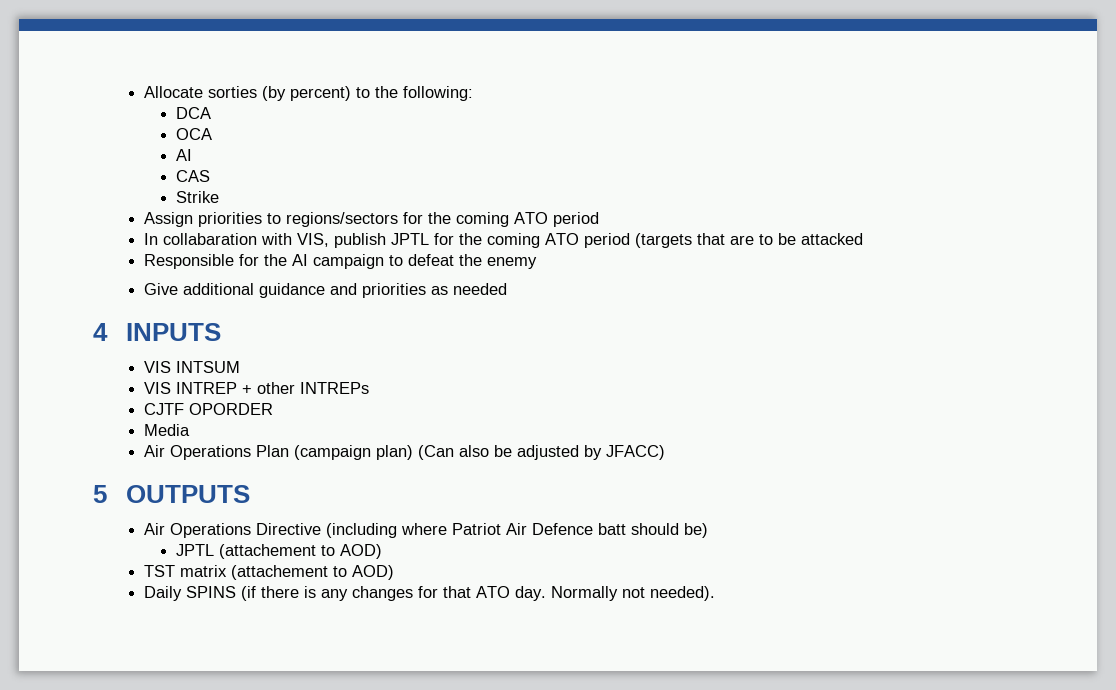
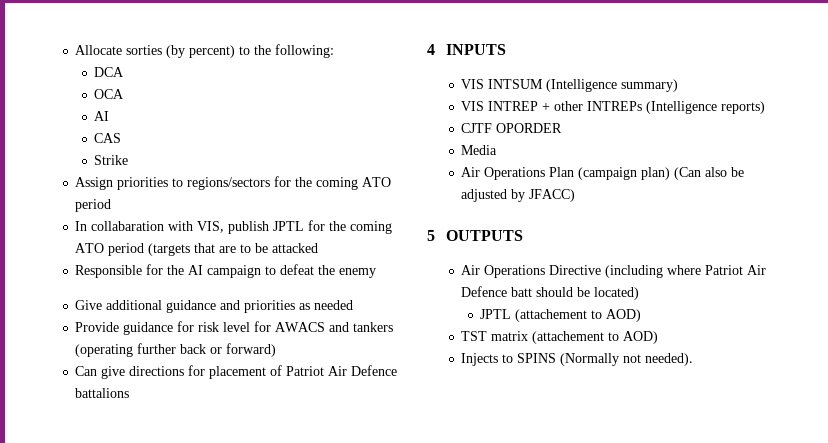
+ Provide guidance for risk level for AWACS and tankers (operating further back or forward)
+ Can give directions for placement of Patriot Air Defence battalions
- VIS INTSUM
+ VIS INTSUM (Intelligence summary)
- VIS INTREP + other INTREPs
+ VIS INTREP + other INTREPs (Intelligence reports)
- Air Operations Directive (including where Patriot Air Defence batt should be)
+ Air Operations Directive (including where Patriot Air Defence batt should be located)
- Daily SPINS (if there is any changes for that ATO day. Normally not needed).
+ Injects to SPINS (Normally not needed).

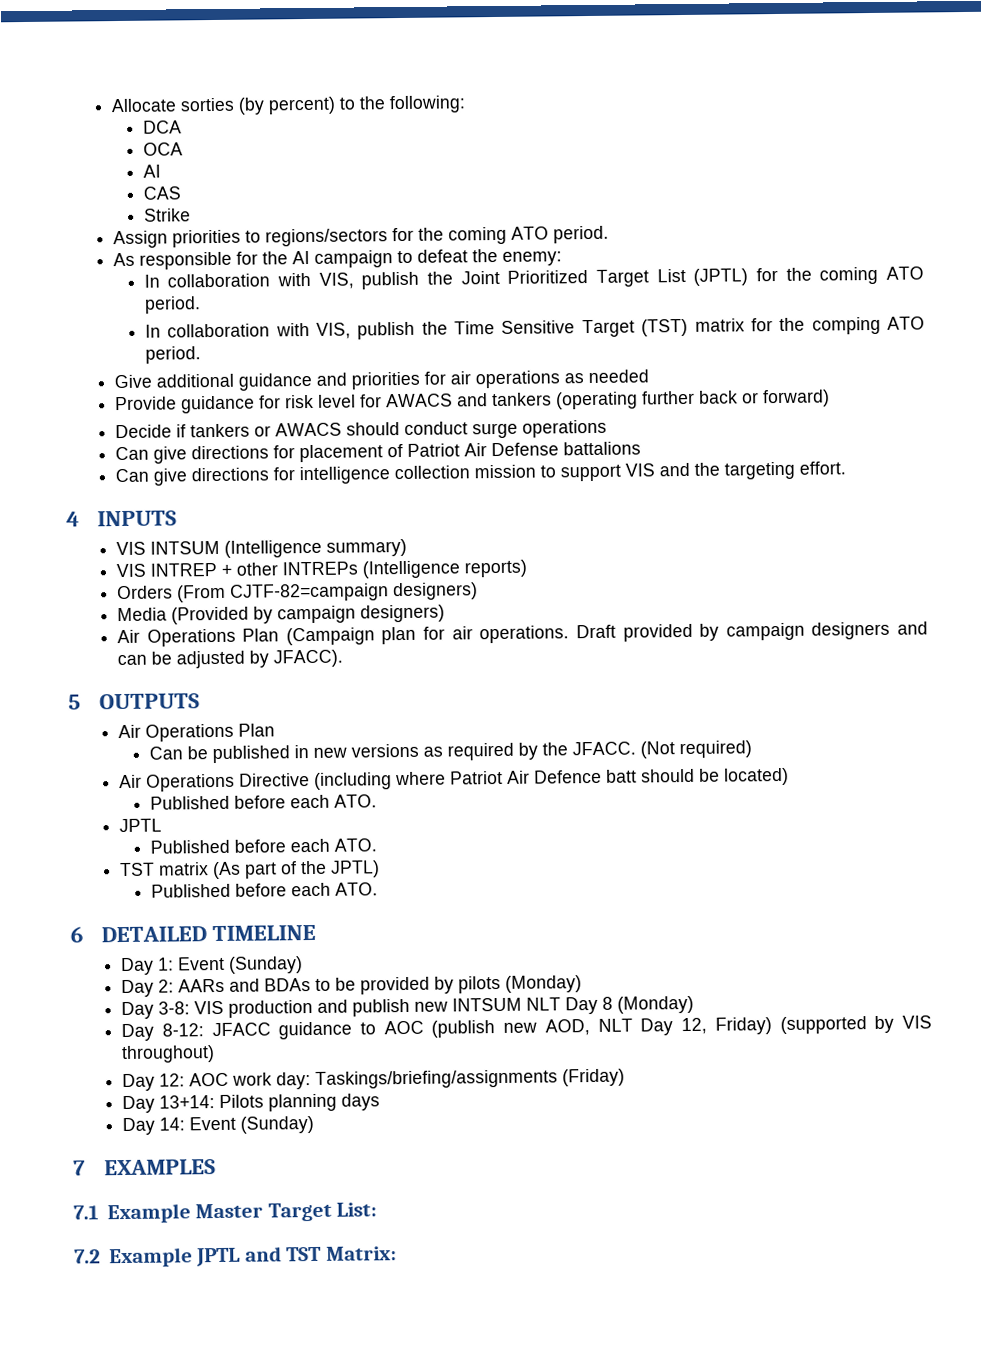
- Assign priorities to regions/sectors for the coming ATO period
- In collabaration with VIS, publish JPTL for the coming ATO period (targets that are to be attacked
- Responsible for the AI campaign to defeat the enemy
+ Assign priorities to regions/sectors for the coming ATO period.
+ As responsible for the AI campaign to defeat the enemy:
+ In collaboration with VIS, publish the Joint Prioritized Target List (JPTL) for the coming ATO period.
+ In collaboration with VIS, publish the Time Sensitive Target (TST) matrix for the comping ATO period.
- Give additional guidance and priorities as needed
+ Give additional guidance and priorities for air operations as needed
+ Decide if tankers or AWACS should conduct surge operations
- Can give directions for placement of Patriot Air Defence battalions
+ Can give directions for placement of Patriot Air Defense battalions
+ Can give directions for intelligence collection mission to support VIS and the targeting effort.
- CJTF OPORDER
- Media
- Air Operations Plan (campaign plan) (Can also be adjusted by JFACC)
+ Orders (From CJTF-82=campaign designers)
+ Media (Provided by campaign designers)
+ Air Operations Plan (Campaign plan for air operations. Draft provided by campaign designers and can be adjusted by JFACC).
  5 OUTPUTS
+ Air Operations Plan
+ Can be published in new versions as required by the JFACC. (Not required)
  Air Operations Directive (including where Patriot Air Defence batt should be located)
- JPTL (attachement to AOD)
- TST matrix (attachement to AOD)
- Injects to SPINS (Normally not needed).
+ Published before each ATO.
+ JPTL
+ Published before each ATO.
+ TST matrix (As part of the JPTL)
+ Published before each ATO.
+ 6 DETAILED TIMELINE
+ Day 1: Event (Sunday)
+ Day 2: AARs and BDAs to be provided by pilots (Monday)
+ Day 3-8: VIS production and publish new INTSUM NLT Day 8 (Monday)
+ Day 8-12: JFACC guidance to AOC (publish new AOD, NLT Day 12, Friday) (supported by VIS throughout)
+ Day 12: AOC work day: Taskings/briefing/assignments (Friday)
+ Day 13+14: Pilots planning days
+ Day 14: Event (Sunday)
+ 7 EXAMPLES
+ 7.1 Example Master Target List:
+ 7.2 Example JPTL and TST Matrix:

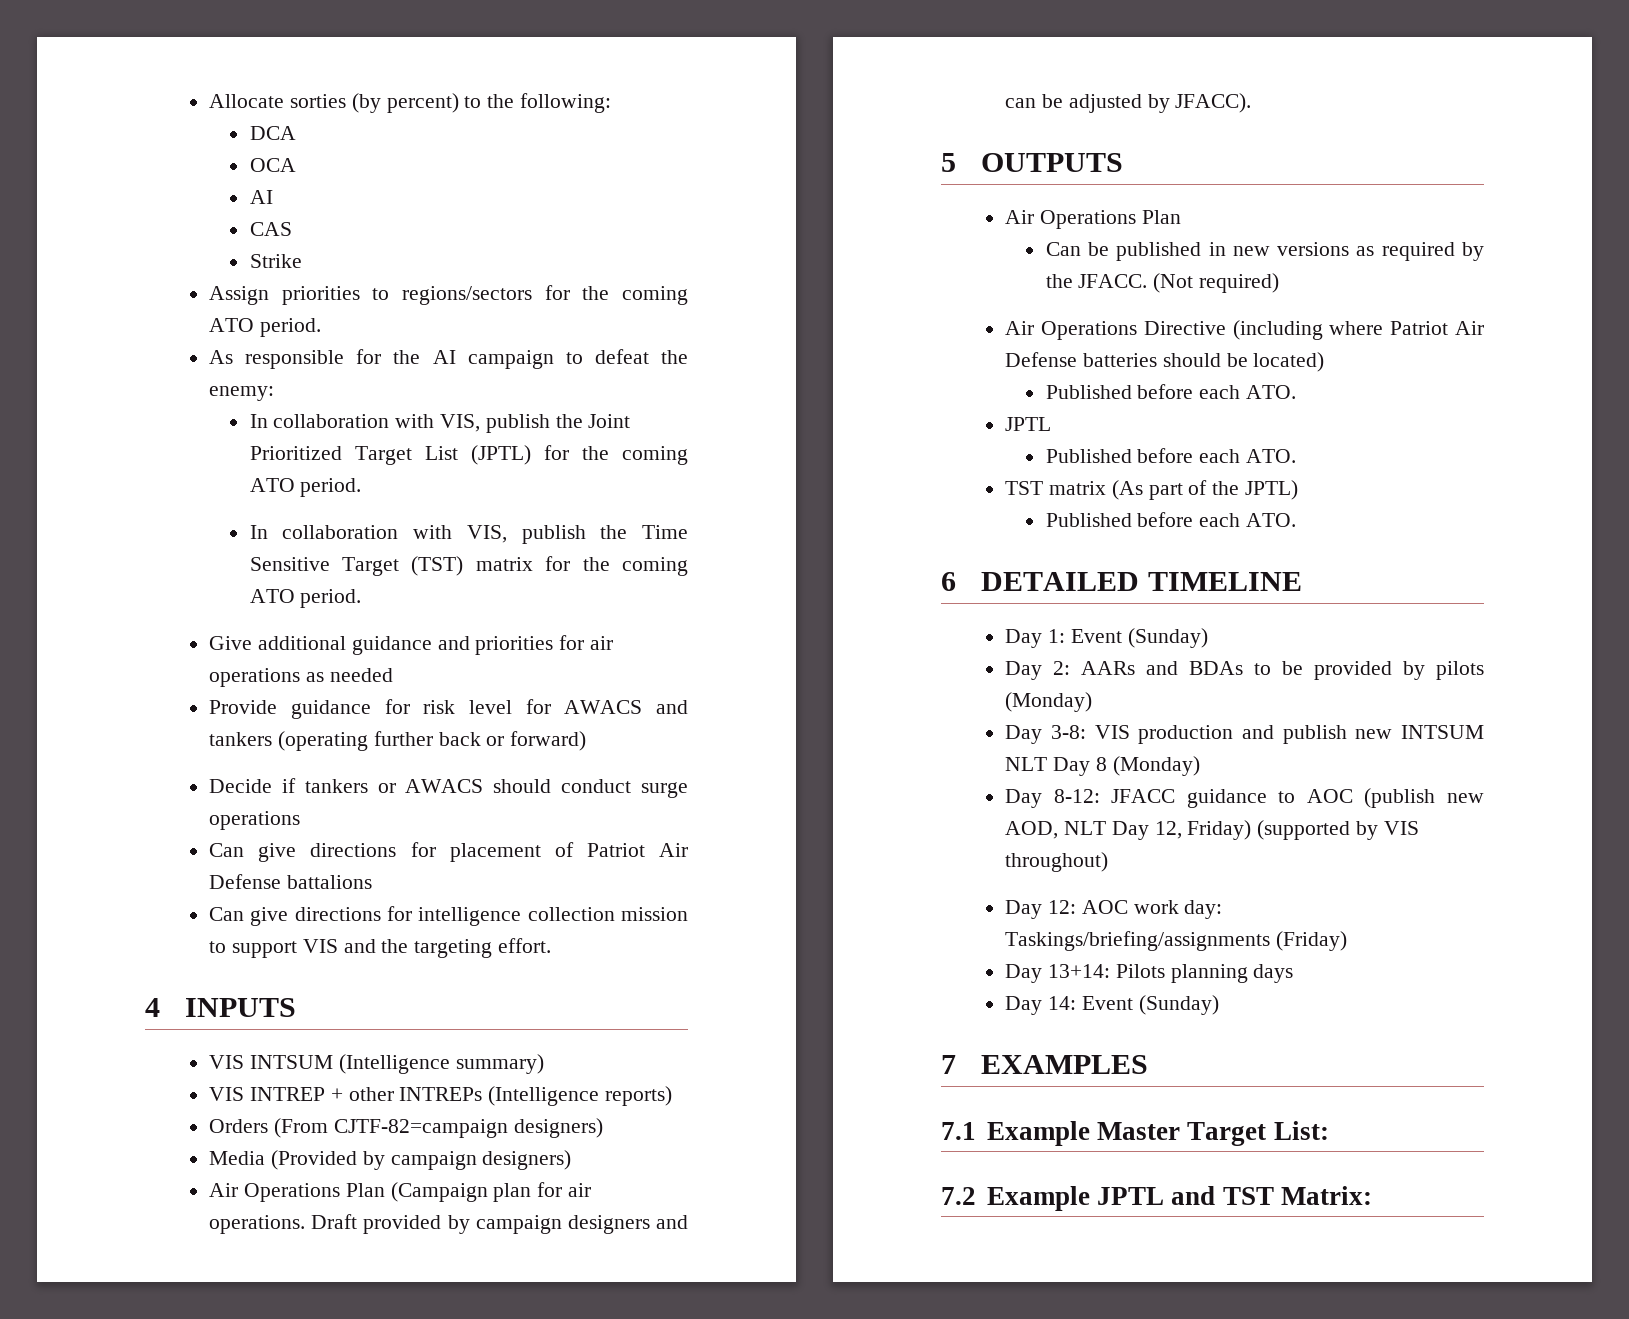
- In collaboration with VIS, publish the Time Sensitive Target (TST) matrix for the comping ATO period.
+ In collaboration with VIS, publish the Time Sensitive Target (TST) matrix for the coming ATO period.
- Air Operations Directive (including where Patriot Air Defence batt should be located)
+ Air Operations Directive (including where Patriot Air Defense batteries should be located)

